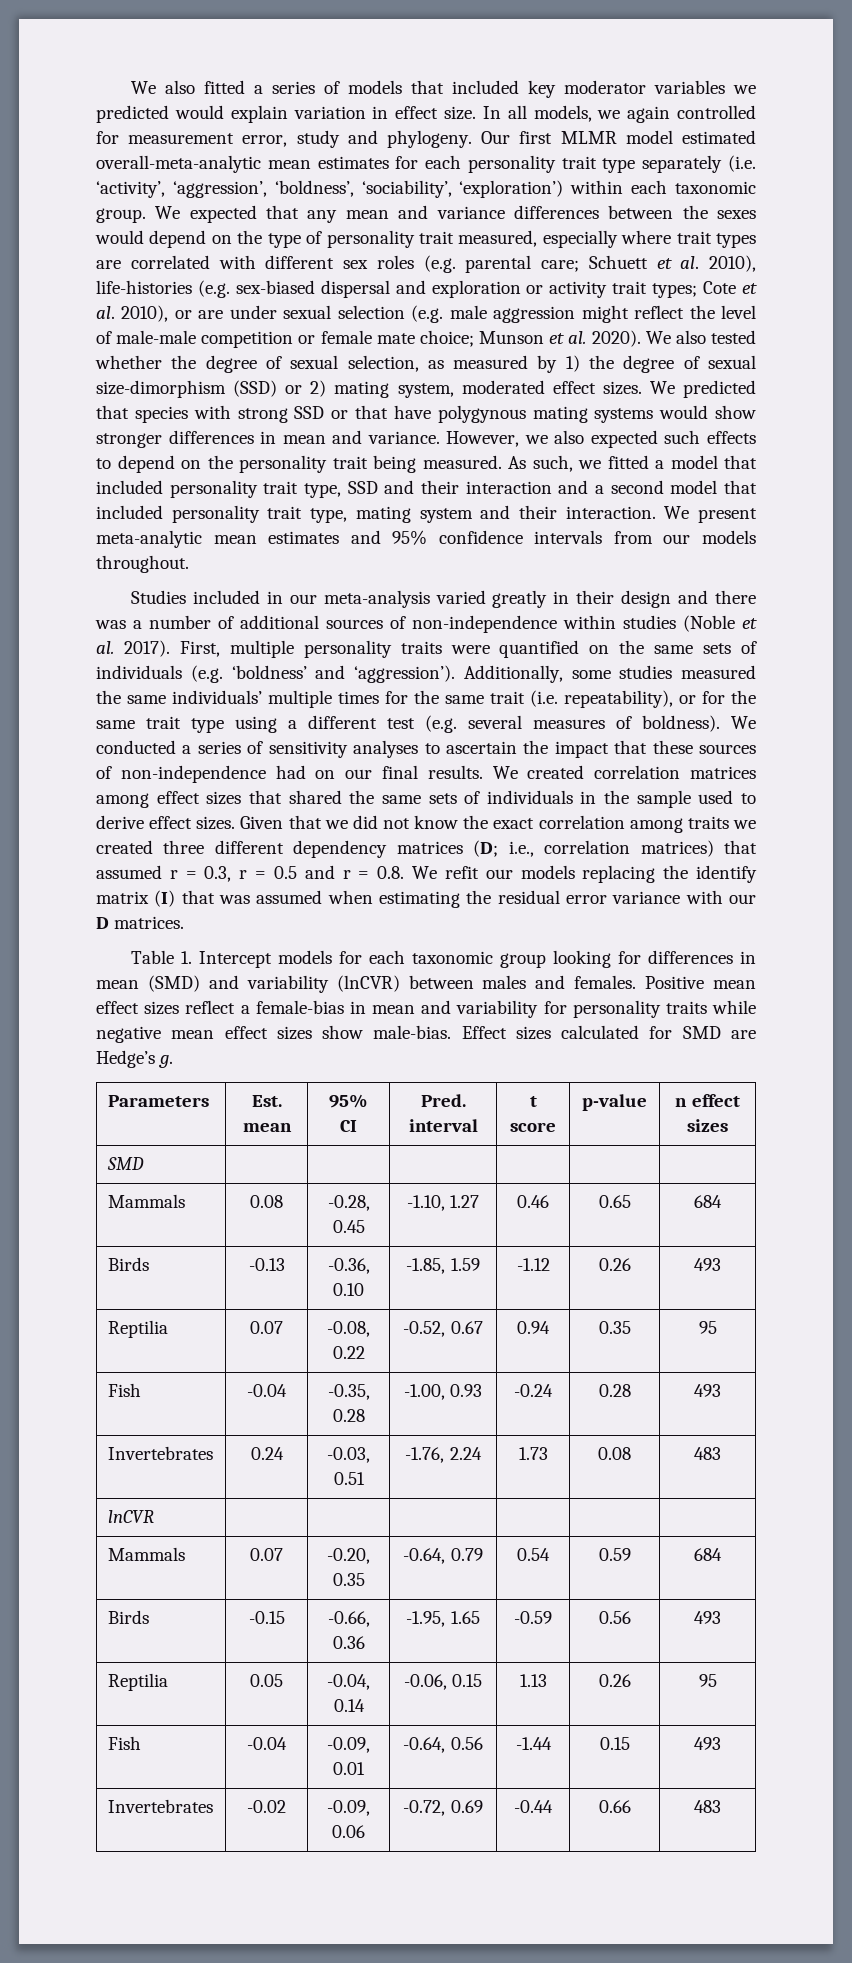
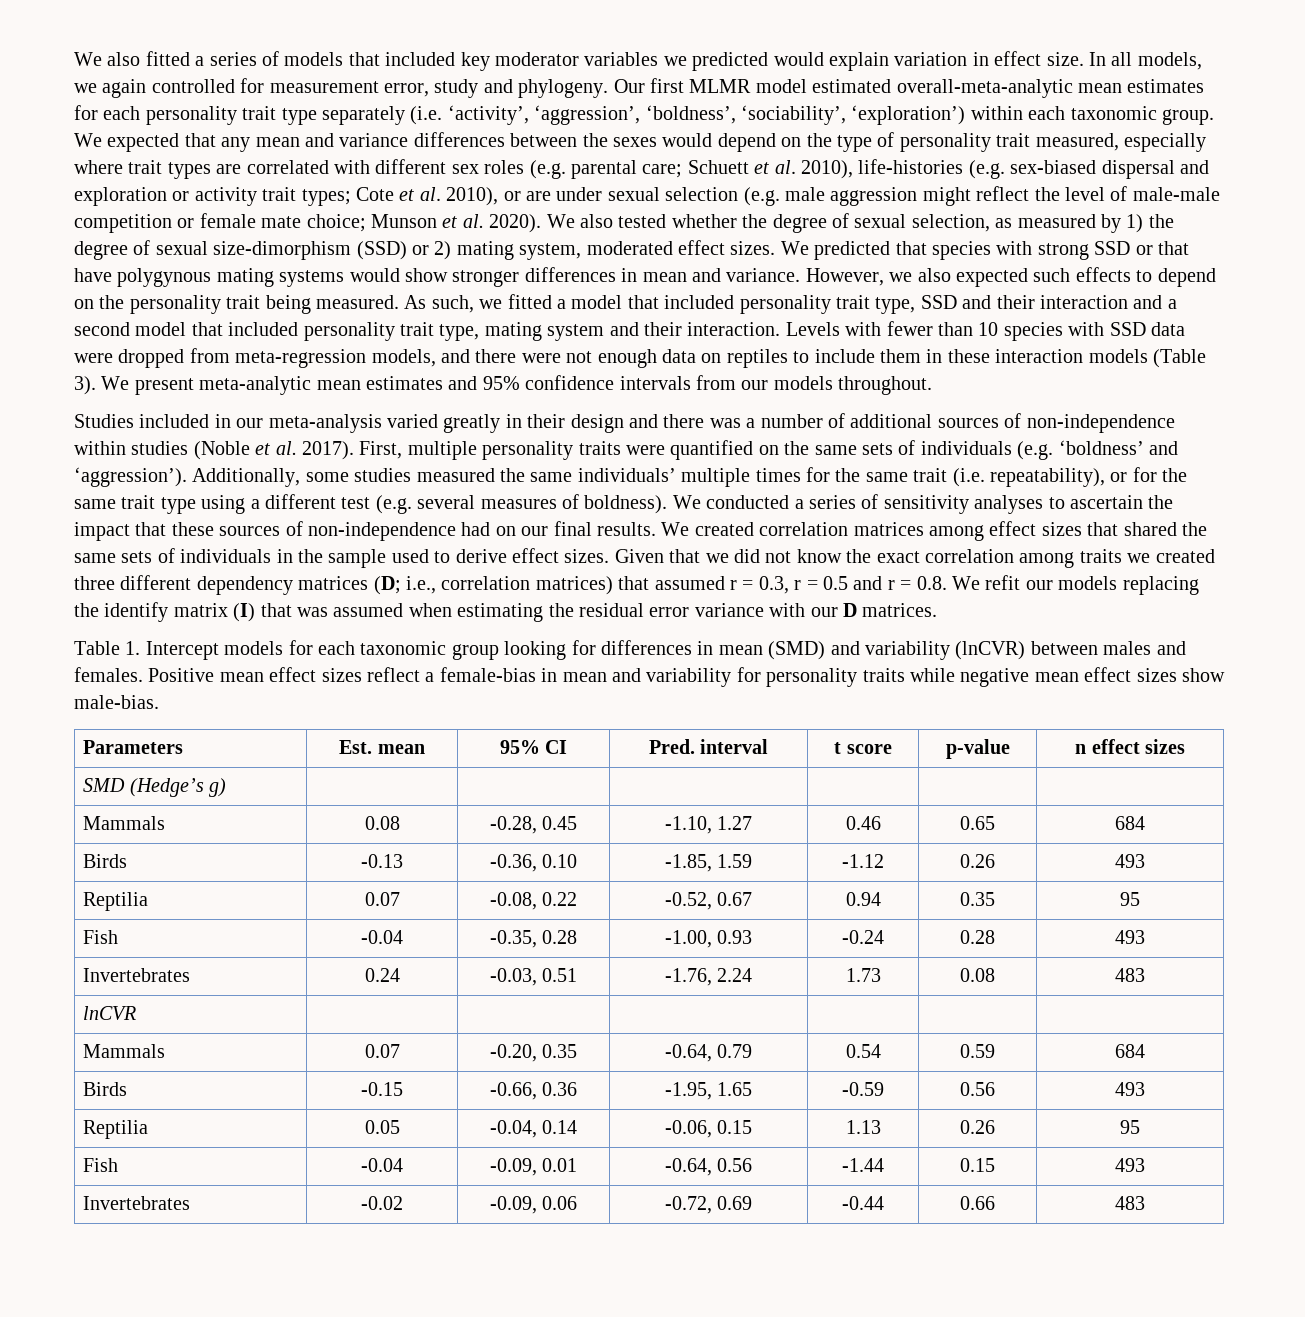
+ Levels with fewer than 10 species with SSD data were dropped from meta-regression models, and there were not enough data on reptiles to include them in these interaction models (Table 3).
- Effect sizes calculated for SMD are Hedge’s g.
- SMD | | | | | |
+ SMD (Hedge’s g) | | | | | |

